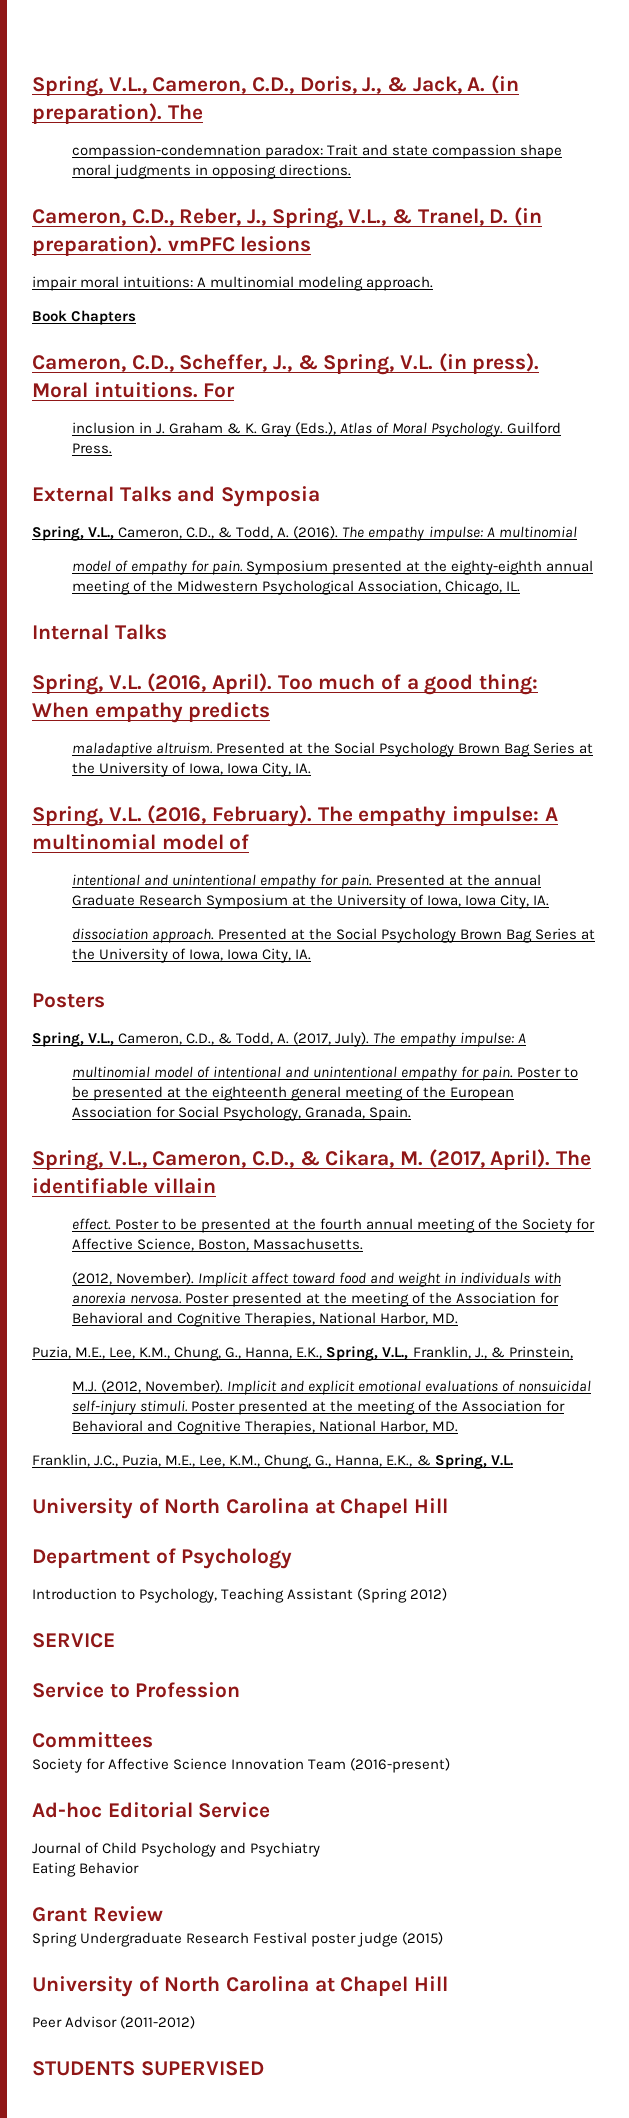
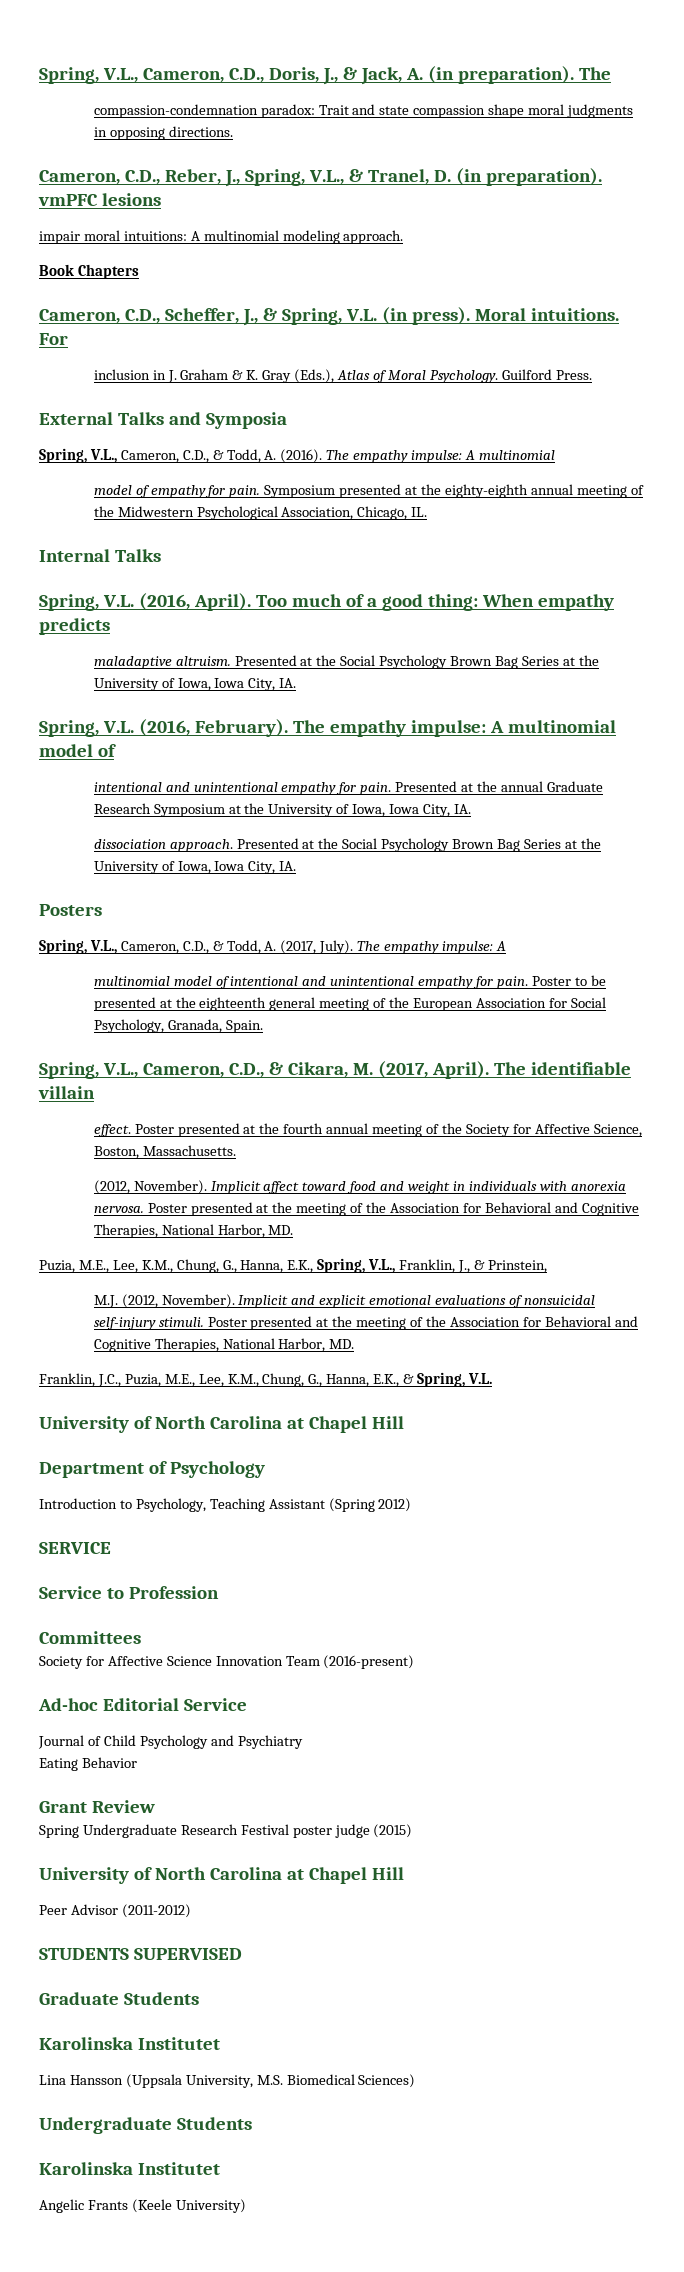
- Poster to be presented at the fourth annual meeting of the Society for Affective Science, Boston, Massachusetts.
+ Poster presented at the fourth annual meeting of the Society for Affective Science, Boston, Massachusetts.
+ Graduate Students
+ Karolinska Institutet
+ Lina Hansson (Uppsala University, M.S. Biomedical Sciences)
+ Undergraduate Students
+ Karolinska Institutet
+ Angelic Frants (Keele University)

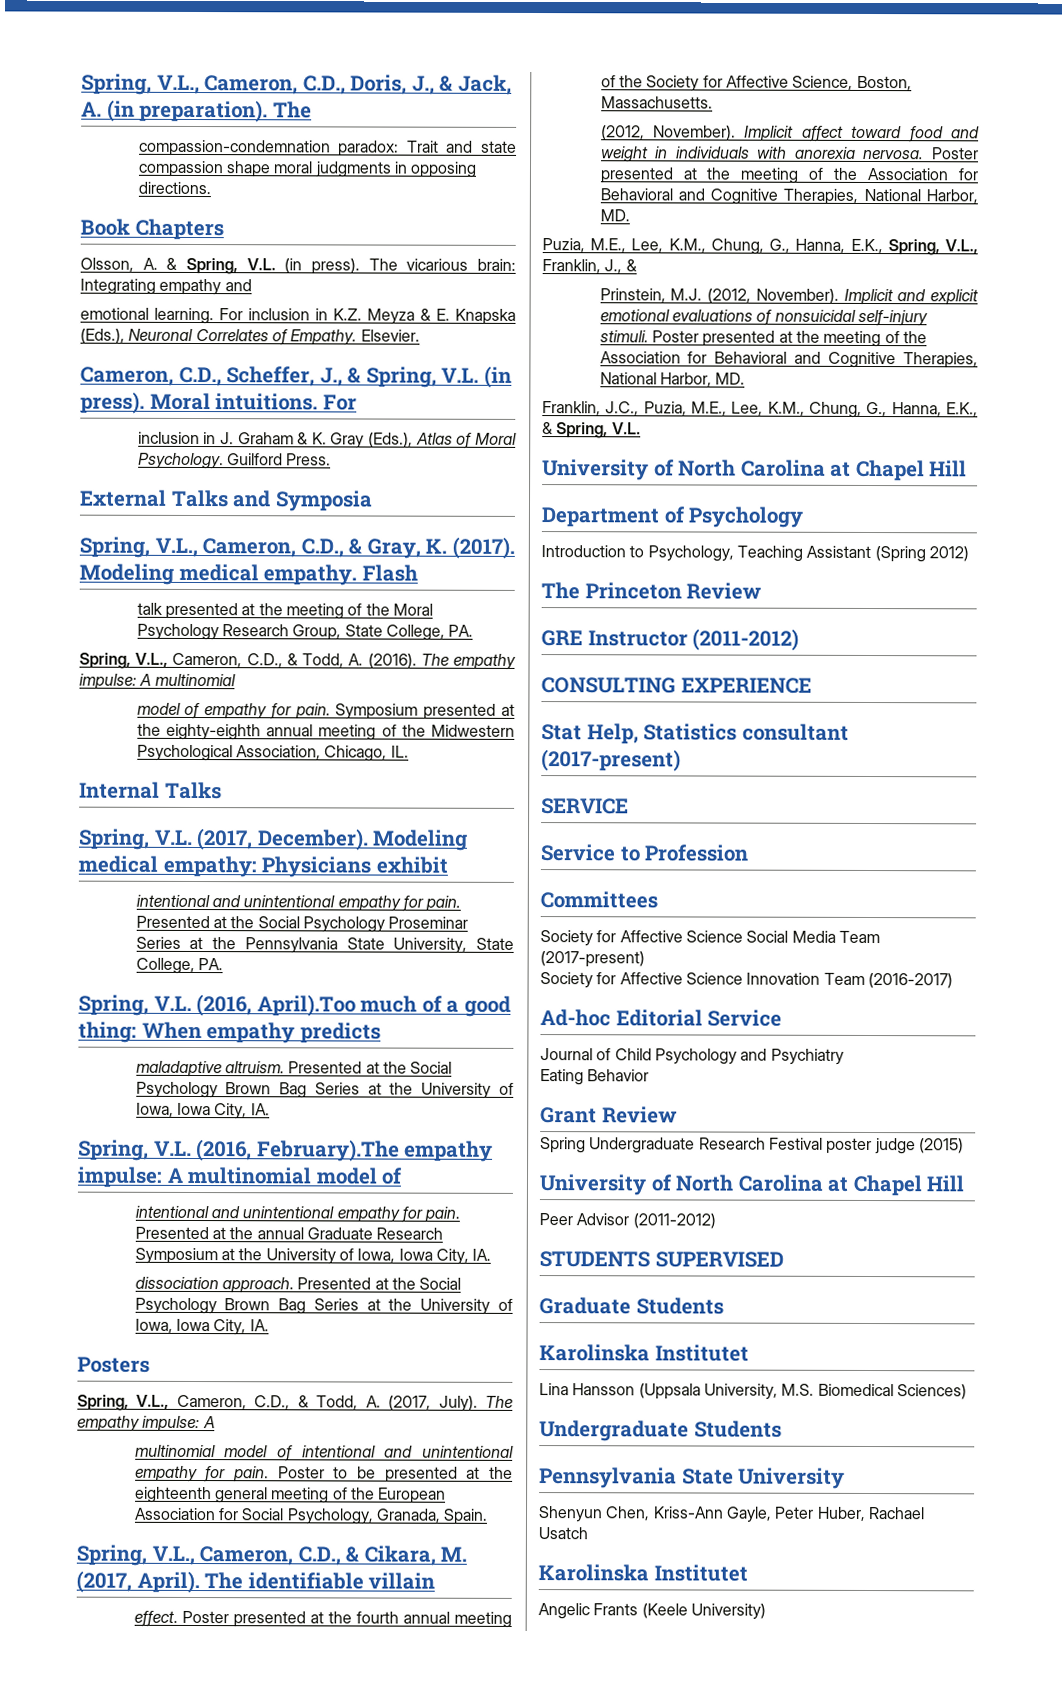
- Cameron, C.D., Reber, J., Spring, V.L., & Tranel, D. (in preparation). vmPFC lesions
- impair moral intuitions: A multinomial modeling approach.
  Book Chapters
+ Olsson, A. & Spring, V.L. (in press). The vicarious brain: Integrating empathy and
+ emotional learning. For inclusion in K.Z. Meyza & E. Knapska (Eds.), Neuronal Correlates of Empathy. Elsevier.
+ Spring, V.L., Cameron, C.D., & Gray, K. (2017). Modeling medical empathy. Flash
+ talk presented at the meeting of the Moral Psychology Research Group, State College, PA.
- Spring, V.L. (2016, April). Too much of a good thing: When empathy predicts
+ Spring, V.L. (2017, December). Modeling medical empathy: Physicians exhibit
+ intentional and unintentional empathy for pain. Presented at the Social Psychology Proseminar Series at the Pennsylvania State University, State College, PA.
+ Spring, V.L. (2016, April).Too much of a good thing: When empathy predicts
- Spring, V.L. (2016, February). The empathy impulse: A multinomial model of
+ Spring, V.L. (2016, February).The empathy impulse: A multinomial model of
- Puzia, M.E., Lee, K.M., Chung, G., Hanna, E.K., Spring, V.L., Franklin, J., & Prinstein,
- M.J. (2012, November).
+ Puzia, M.E., Lee, K.M., Chung, G., Hanna, E.K., Spring, V.L., Franklin, J., &
+ Prinstein, M.J. (2012, November).
+ The Princeton Review
+ GRE Instructor (2011-2012)
+ CONSULTING EXPERIENCE
+ Stat Help, Statistics consultant (2017-present)
+ Society for Affective Science Social Media Team (2017-present)
- Society for Affective Science Innovation Team (2016-present)
+ Society for Affective Science Innovation Team (2016-2017)
+ Pennsylvania State University
+ Shenyun Chen, Kriss-Ann Gayle, Peter Huber, Rachael Usatch

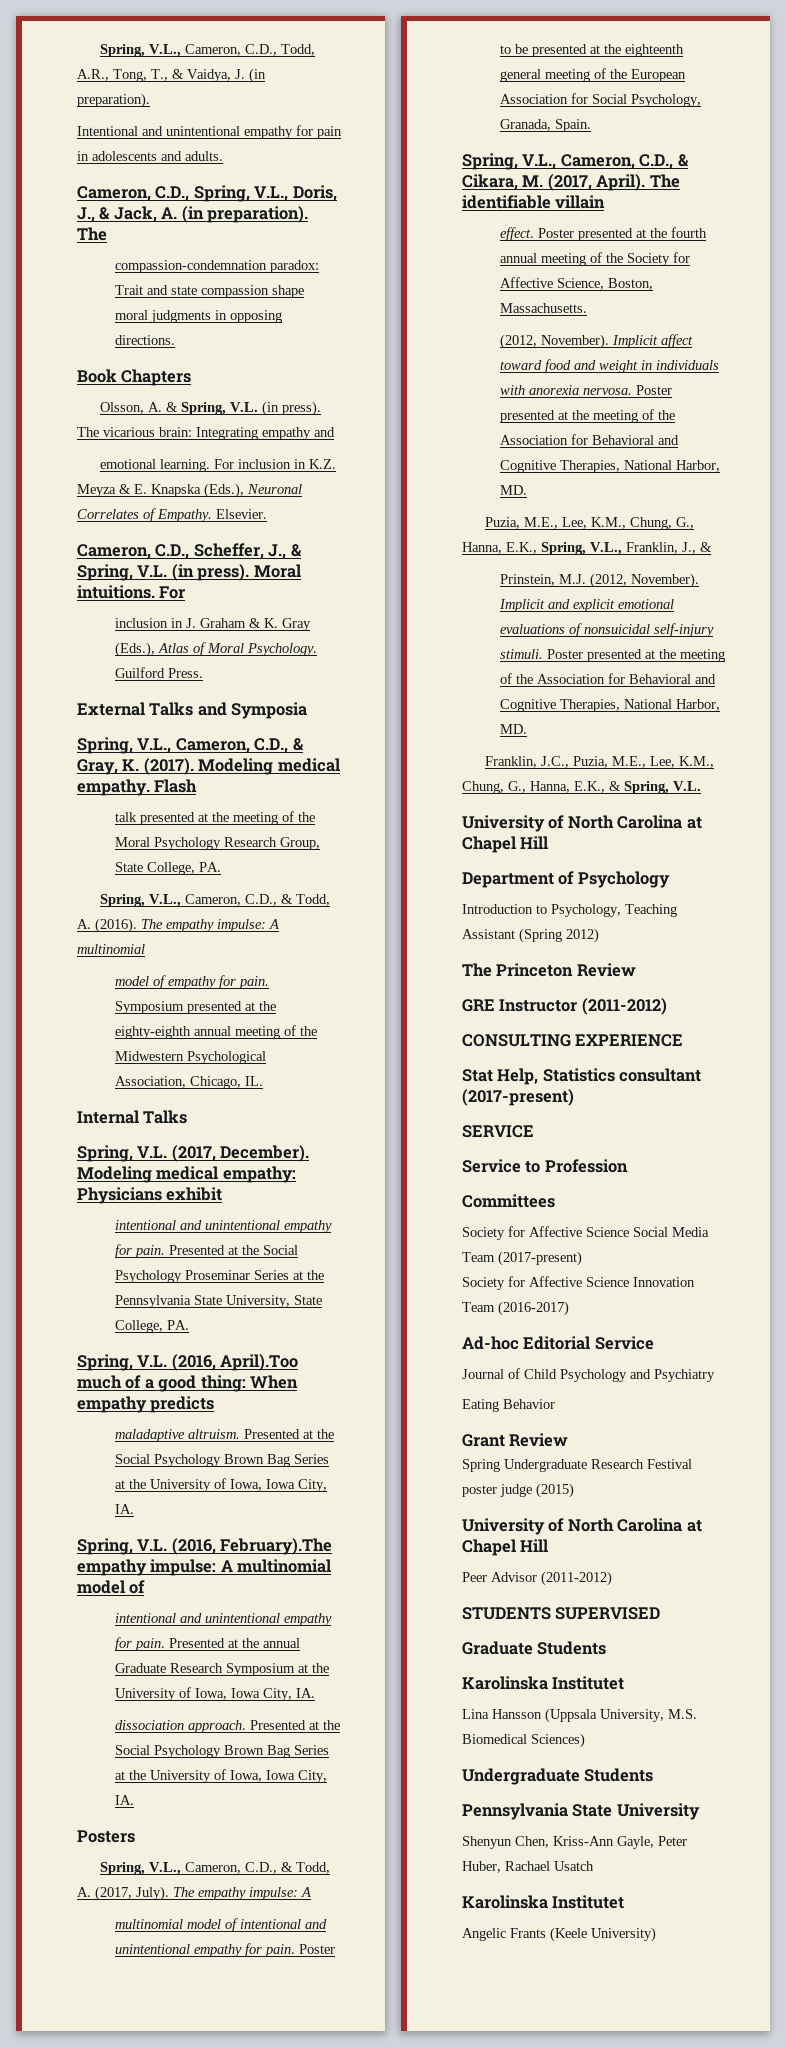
- Spring, V.L., Cameron, C.D., Doris, J., & Jack, A. (in preparation).
+ Spring, V.L., Cameron, C.D., Todd, A.R., Tong, T., & Vaidya, J. (in preparation).
+ Intentional and unintentional empathy for pain in adolescents and adults.
+ Cameron, C.D., Spring, V.L., Doris, J., & Jack, A. (in preparation).

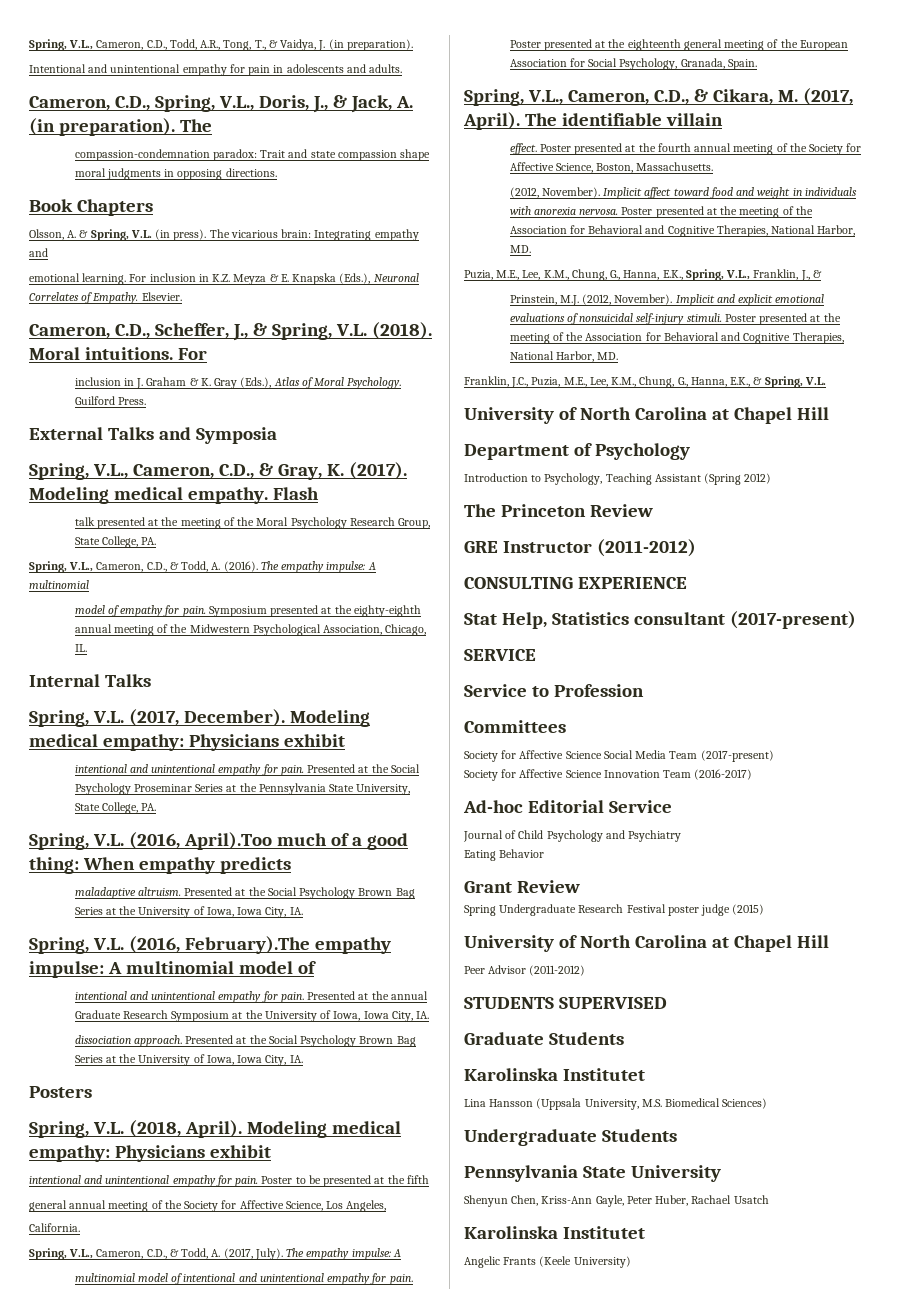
- Cameron, C.D., Scheffer, J., & Spring, V.L. (in press).
+ Cameron, C.D., Scheffer, J., & Spring, V.L. (2018).
+ Spring, V.L. (2018, April). Modeling medical empathy: Physicians exhibit
+ intentional and unintentional empathy for pain. Poster to be presented at the fifth
+ general annual meeting of the Society for Affective Science, Los Angeles,
+ California.
- Poster to be presented at the eighteenth general meeting of the European Association for Social Psychology, Granada, Spain.
+ Poster presented at the eighteenth general meeting of the European Association for Social Psychology, Granada, Spain.

